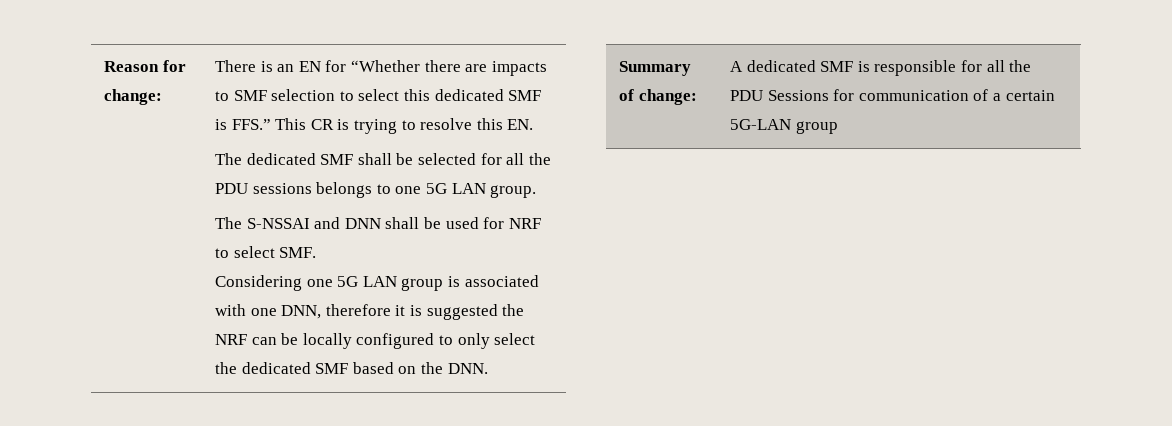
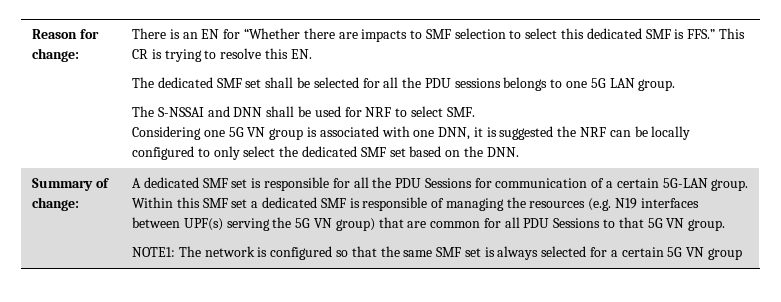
- The dedicated SMF shall be selected for all the PDU sessions belongs to one 5G LAN group.
+ The dedicated SMF set shall be selected for all the PDU sessions belongs to one 5G LAN group.
- Considering one 5G LAN group is associated with one DNN, therefore it is suggested the NRF can be locally configured to only select the dedicated SMF based on the DNN.
+ Considering one 5G VN group is associated with one DNN, it is suggested the NRF can be locally configured to only select the dedicated SMF set based on the DNN.
- A dedicated SMF is responsible for all the PDU Sessions for communication of a certain 5G-LAN group
+ A dedicated SMF set is responsible for all the PDU Sessions for communication of a certain 5G-LAN group. Within this SMF set a dedicated SMF is responsible of managing the resources (e.g. N19 interfaces between UPF(s) serving the 5G VN group) that are common for all PDU Sessions to that 5G VN group.
+ NOTE1: The network is configured so that the same SMF set is always selected for a certain 5G VN group

